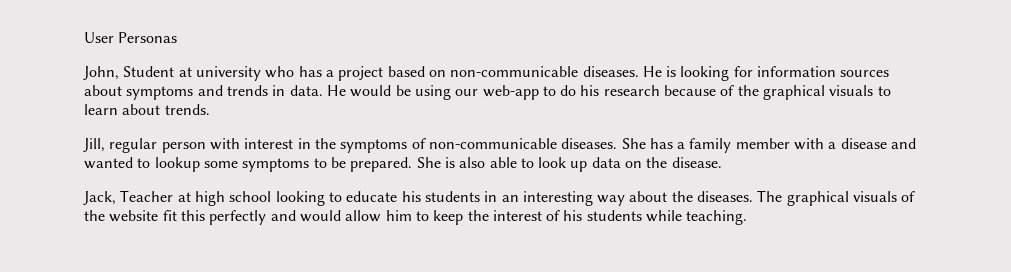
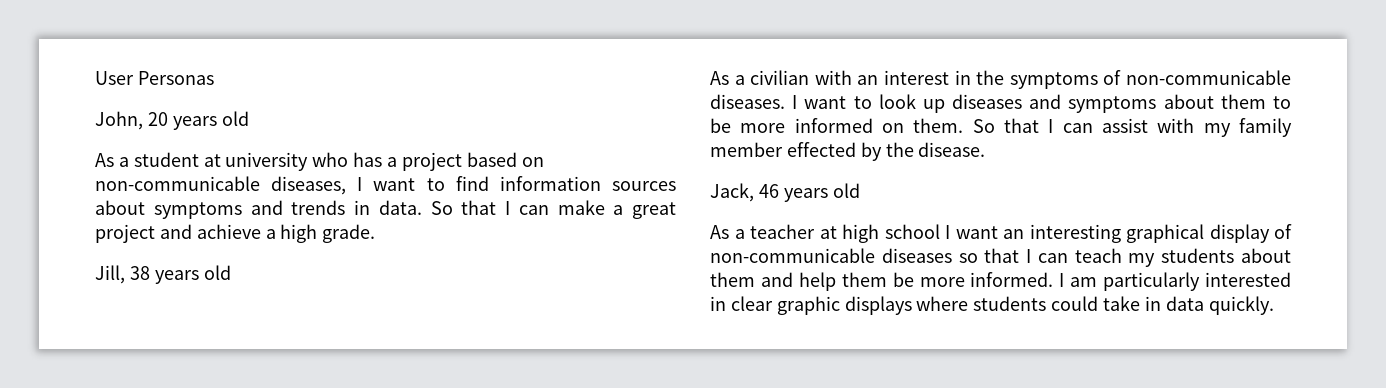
- John, Student at university who has a project based on non-communicable diseases. He is looking for information sources about symptoms and trends in data.
+ John, 20 years old
+ As a student at university who has a project based on non-communicable diseases, I want to find information sources about symptoms and trends in data.
- He would be using our web-app to do his research because of the graphical visuals to learn about trends.
- Jill, regular person with interest in the symptoms of non-communicable diseases.
+ So that I can make a great project and achieve a high grade.
+ Jill, 38 years old
+ As a civilian with an interest in the symptoms of non-communicable diseases.
- She has a family member with a disease and wanted to lookup some symptoms to be prepared. She is also able to look up data on the disease.
- Jack, Teacher at high school looking to educate his students in an interesting way about the diseases. The graphical visuals of the website fit this perfectly and would allow him to keep the interest of his students while teaching.
+ I want to look up diseases and symptoms about them to be more informed on them. So that I can assist with my family member effected by the disease.
+ Jack, 46 years old
+ As a teacher at high school I want an interesting graphical display of non-communicable diseases so that I can teach my students about them and help them be more informed. I am particularly interested in clear graphic displays where students could take in data quickly.

